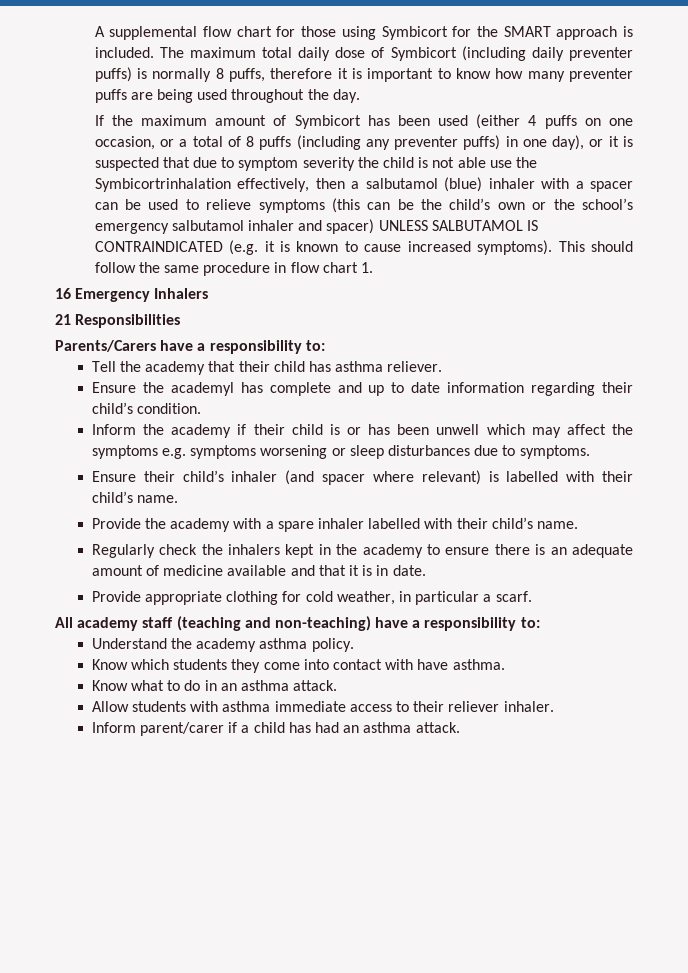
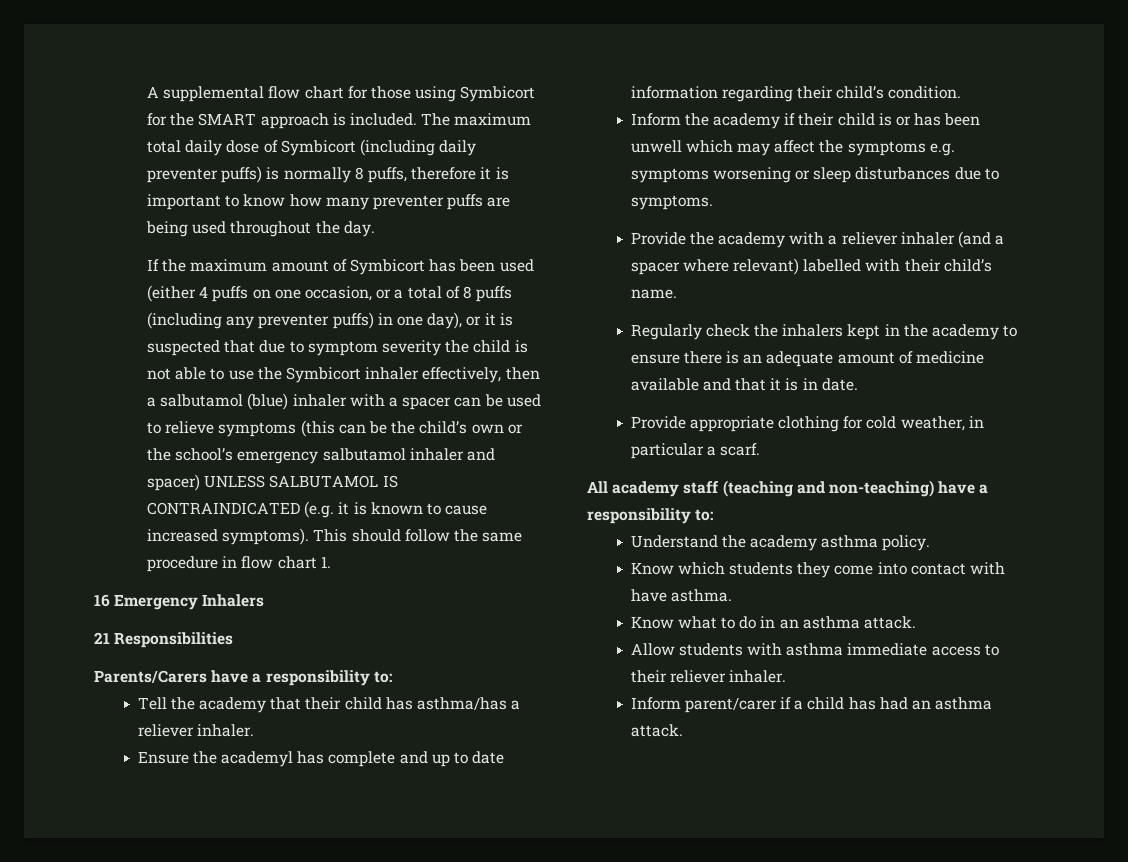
- If the maximum amount of Symbicort has been used (either 4 puffs on one occasion, or a total of 8 puffs (including any preventer puffs) in one day), or it is suspected that due to symptom severity the child is not able use the Symbicortrinhalation effectively, then a salbutamol (blue) inhaler with a spacer can be used to relieve symptoms (this can be the child’s own or the school’s emergency salbutamol inhaler and spacer) UNLESS SALBUTAMOL IS CONTRAINDICATED (e.g. it is known to cause increased symptoms).
+ If the maximum amount of Symbicort has been used (either 4 puffs on one occasion, or a total of 8 puffs (including any preventer puffs) in one day), or it is suspected that due to symptom severity the child is not able to use the Symbicort inhaler effectively, then a salbutamol (blue) inhaler with a spacer can be used to relieve symptoms (this can be the child’s own or the school’s emergency salbutamol inhaler and spacer) UNLESS SALBUTAMOL IS CONTRAINDICATED (e.g. it is known to cause increased symptoms).
- Tell the academy that their child has asthma reliever.
+ Tell the academy that their child has asthma/has a reliever inhaler.
- Ensure their child’s inhaler (and spacer where relevant) is labelled with their child’s name.
- Provide the academy with a spare inhaler labelled with their child’s name.
+ Provide the academy with a reliever inhaler (and a spacer where relevant) labelled with their child’s name.

